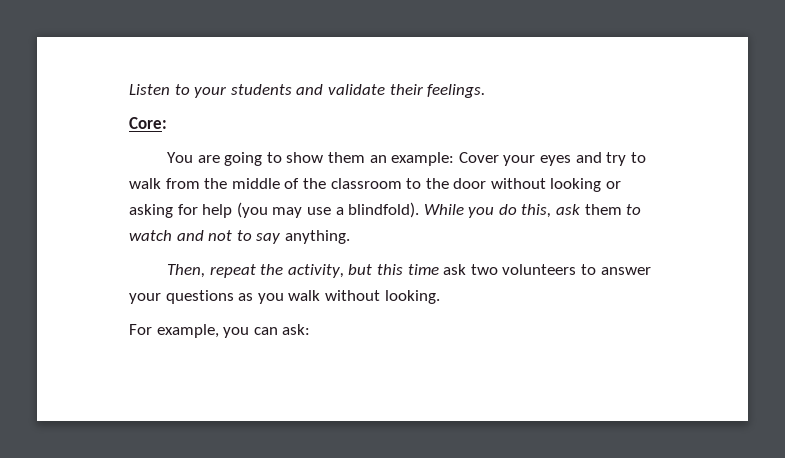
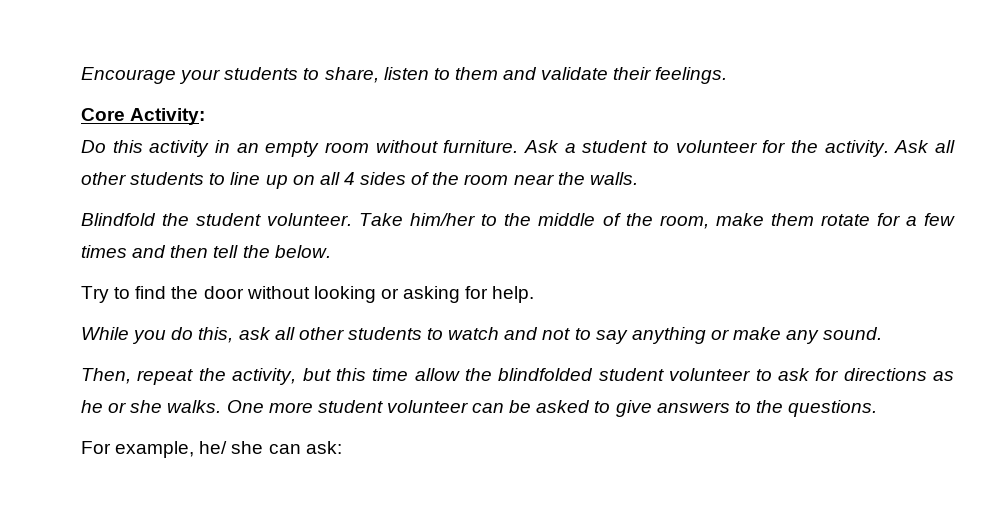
- Listen to your students and validate their feelings.
- Core:
- You are going to show them an example: Cover your eyes and try to walk from the middle of the classroom to the door without looking or asking for help (you may use a blindfold). While you do this, ask them to watch and not to say anything.
+ Encourage your students to share, listen to them and validate their feelings.
+ Core Activity:
+ Do this activity in an empty room without furniture. Ask a student to volunteer for the activity. Ask all other students to line up on all 4 sides of the room near the walls.
+ Blindfold the student volunteer. Take him/her to the middle of the room, make them rotate for a few times and then tell the below.
+ Try to find the door without looking or asking for help.
+ While you do this, ask all other students to watch and not to say anything or make any sound.
- Then, repeat the activity, but this time ask two volunteers to answer your questions as you walk without looking.
+ Then, repeat the activity, but this time allow the blindfolded student volunteer to ask for directions as he or she walks. One more student volunteer can be asked to give answers to the questions.
- For example, you can ask:
+ For example, he/ she can ask:

